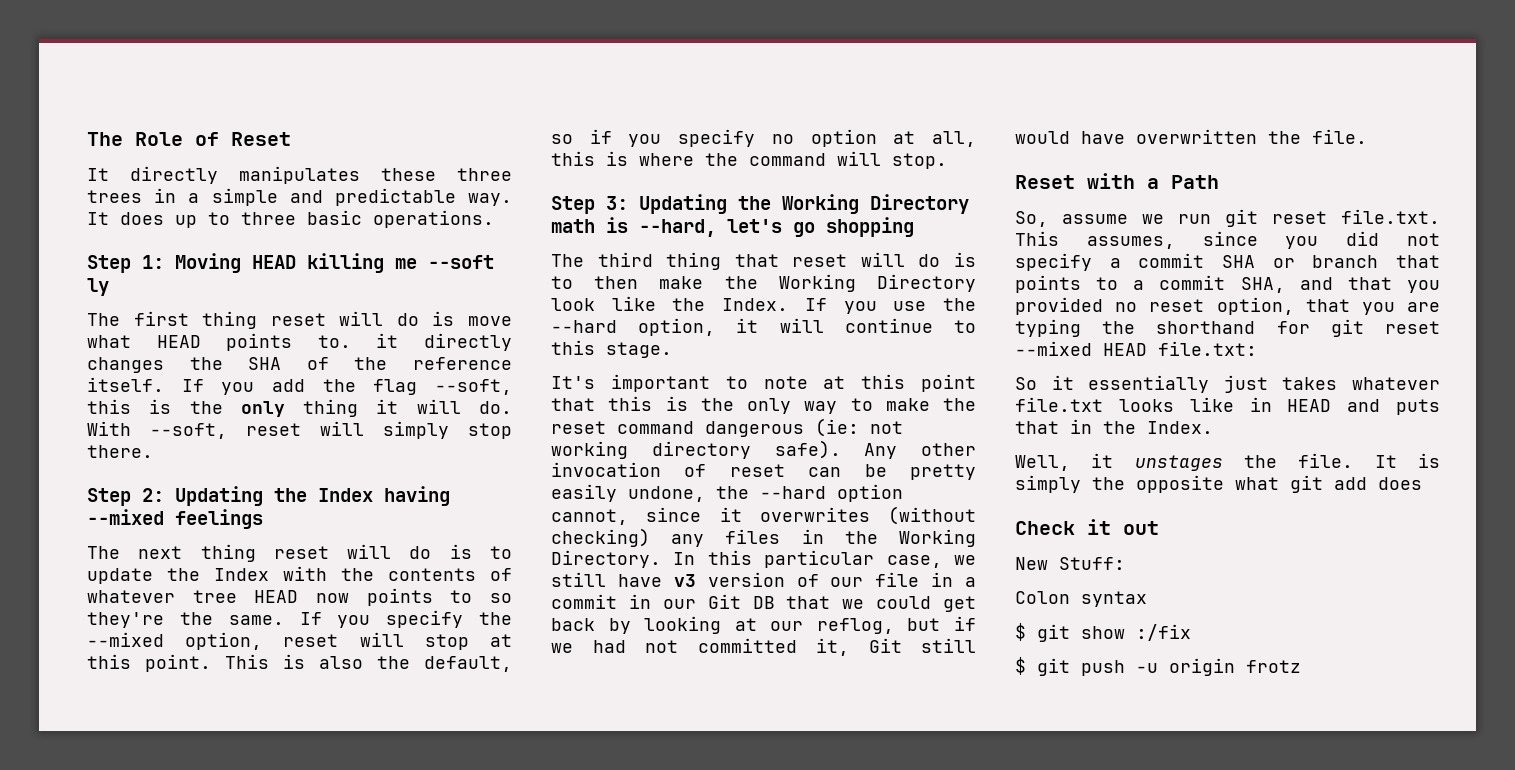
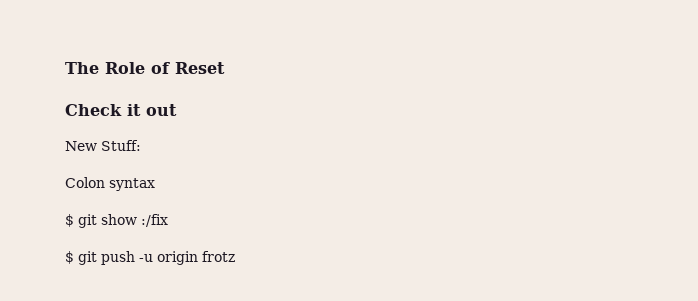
- It directly manipulates these three trees in a simple and predictable way. It does up to three basic operations.
- Step 1: Moving HEAD killing me --soft ly
- The first thing reset will do is move what HEAD points to. it directly changes the SHA of the reference itself. If you add the flag --soft, this is the only thing it will do. With --soft, reset will simply stop there.
- Step 2: Updating the Index having --mixed feelings
- The next thing reset will do is to update the Index with the contents of whatever tree HEAD now points to so they're the same. If you specify the --mixed option, reset will stop at this point. This is also the default, so if you specify no option at all, this is where the command will stop.
- Step 3: Updating the Working Directory math is --hard, let's go shopping
- The third thing that reset will do is to then make the Working Directory look like the Index. If you use the --hard option, it will continue to this stage.
- It's important to note at this point that this is the only way to make the reset command dangerous (ie: not working directory safe). Any other invocation of reset can be pretty easily undone, the --hard option cannot, since it overwrites (without checking) any files in the Working Directory. In this particular case, we still have v3 version of our file in a commit in our Git DB that we could get back by looking at our reflog, but if we had not committed it, Git still would have overwritten the file.
- Reset with a Path
- So, assume we run git reset file.txt. This assumes, since you did not specify a commit SHA or branch that points to a commit SHA, and that you provided no reset option, that you are typing the shorthand for git reset --mixed HEAD file.txt:
- So it essentially just takes whatever file.txt looks like in HEAD and puts that in the Index.
- Well, it unstages the file. It is simply the opposite what git add does

